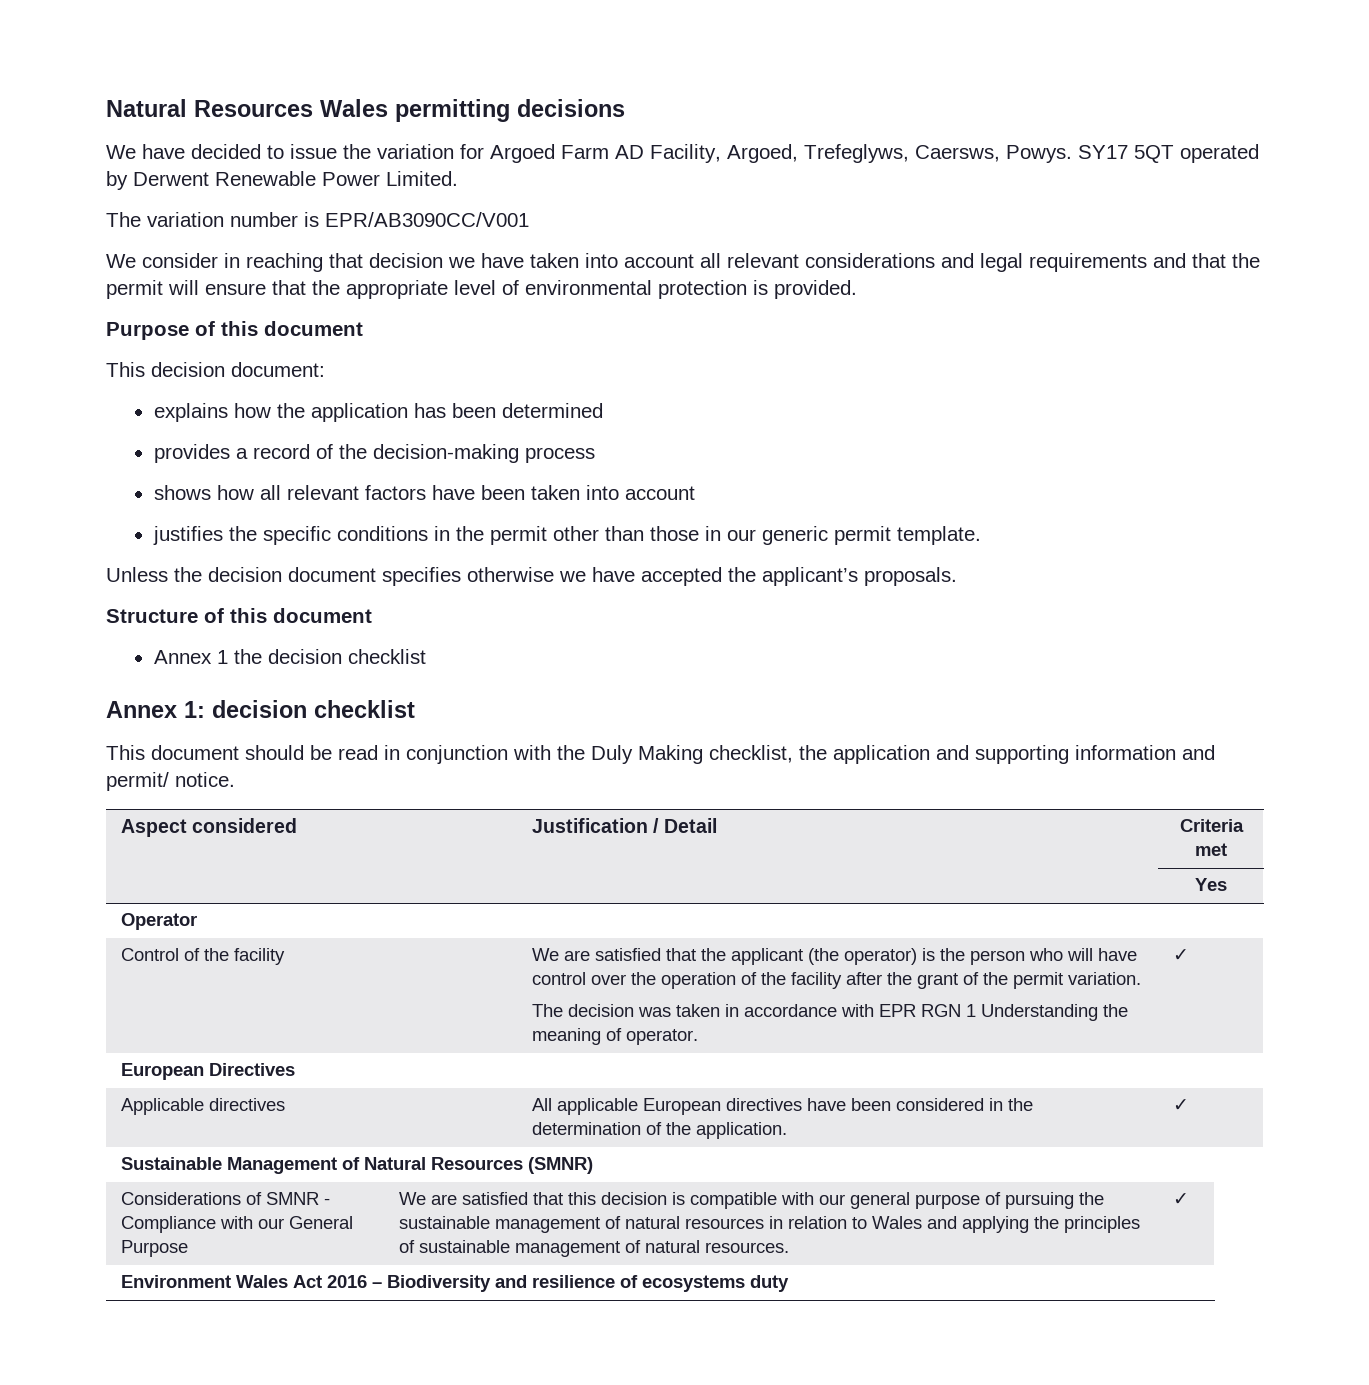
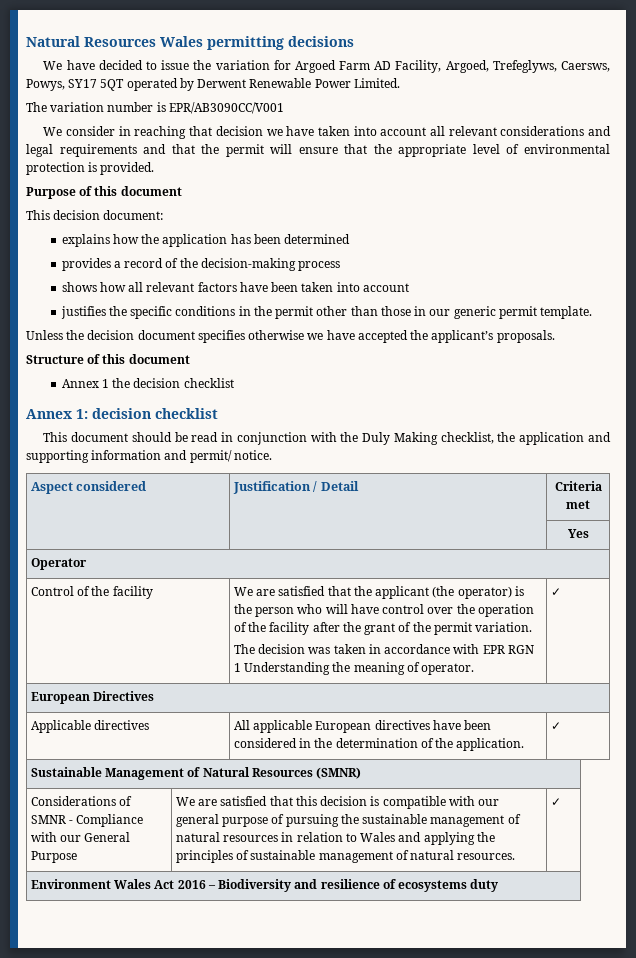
- We have decided to issue the variation for Argoed Farm AD Facility, Argoed, Trefeglyws, Caersws, Powys. SY17 5QT operated by Derwent Renewable Power Limited.
+ We have decided to issue the variation for Argoed Farm AD Facility, Argoed, Trefeglyws, Caersws, Powys, SY17 5QT operated by Derwent Renewable Power Limited.

